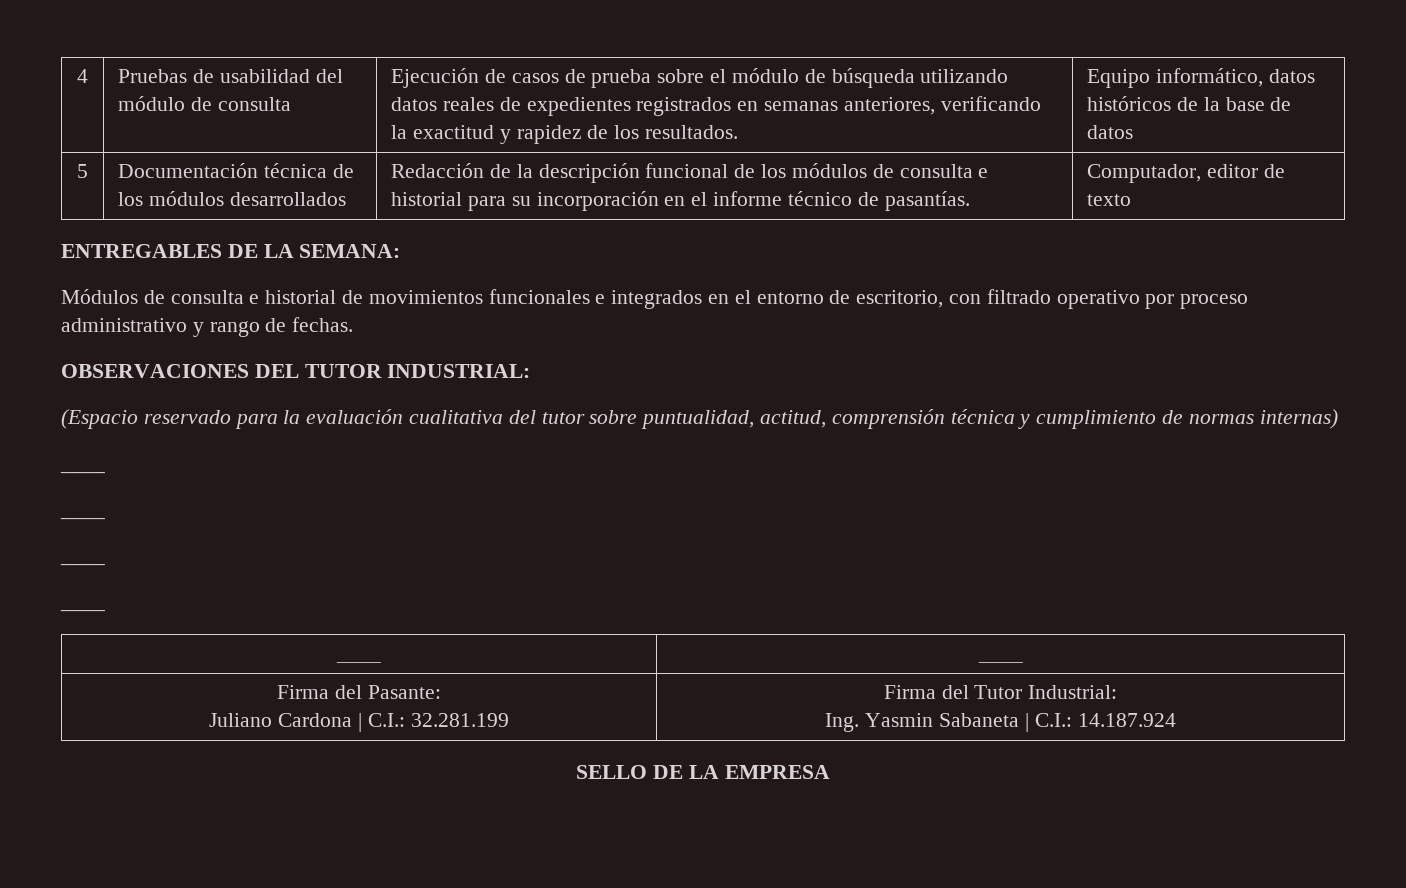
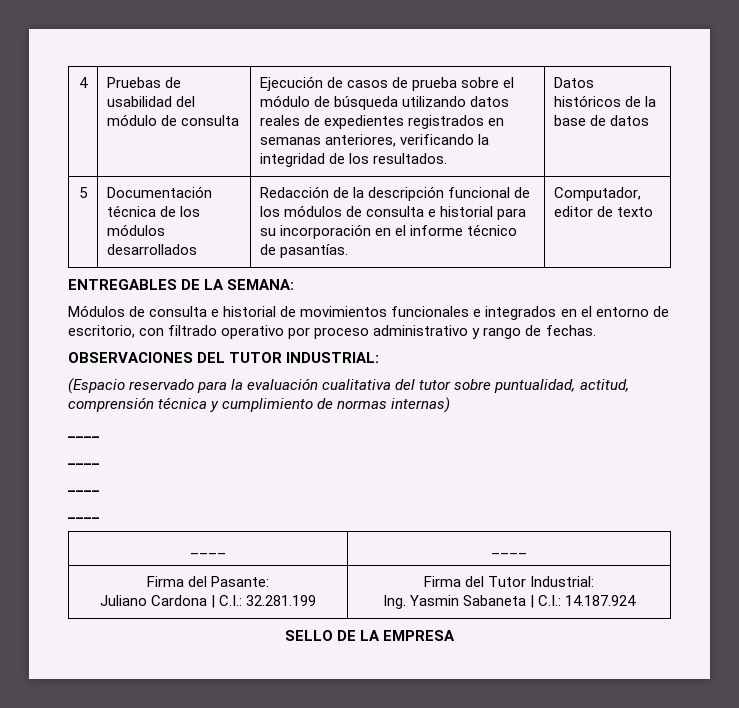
- Ejecución de casos de prueba sobre el módulo de búsqueda utilizando datos reales de expedientes registrados en semanas anteriores, verificando la exactitud y rapidez de los resultados.
+ Ejecución de casos de prueba sobre el módulo de búsqueda utilizando datos reales de expedientes registrados en semanas anteriores, verificando la integridad de los resultados.
- Equipo informático, datos históricos de la base de datos
+ Datos históricos de la base de datos

